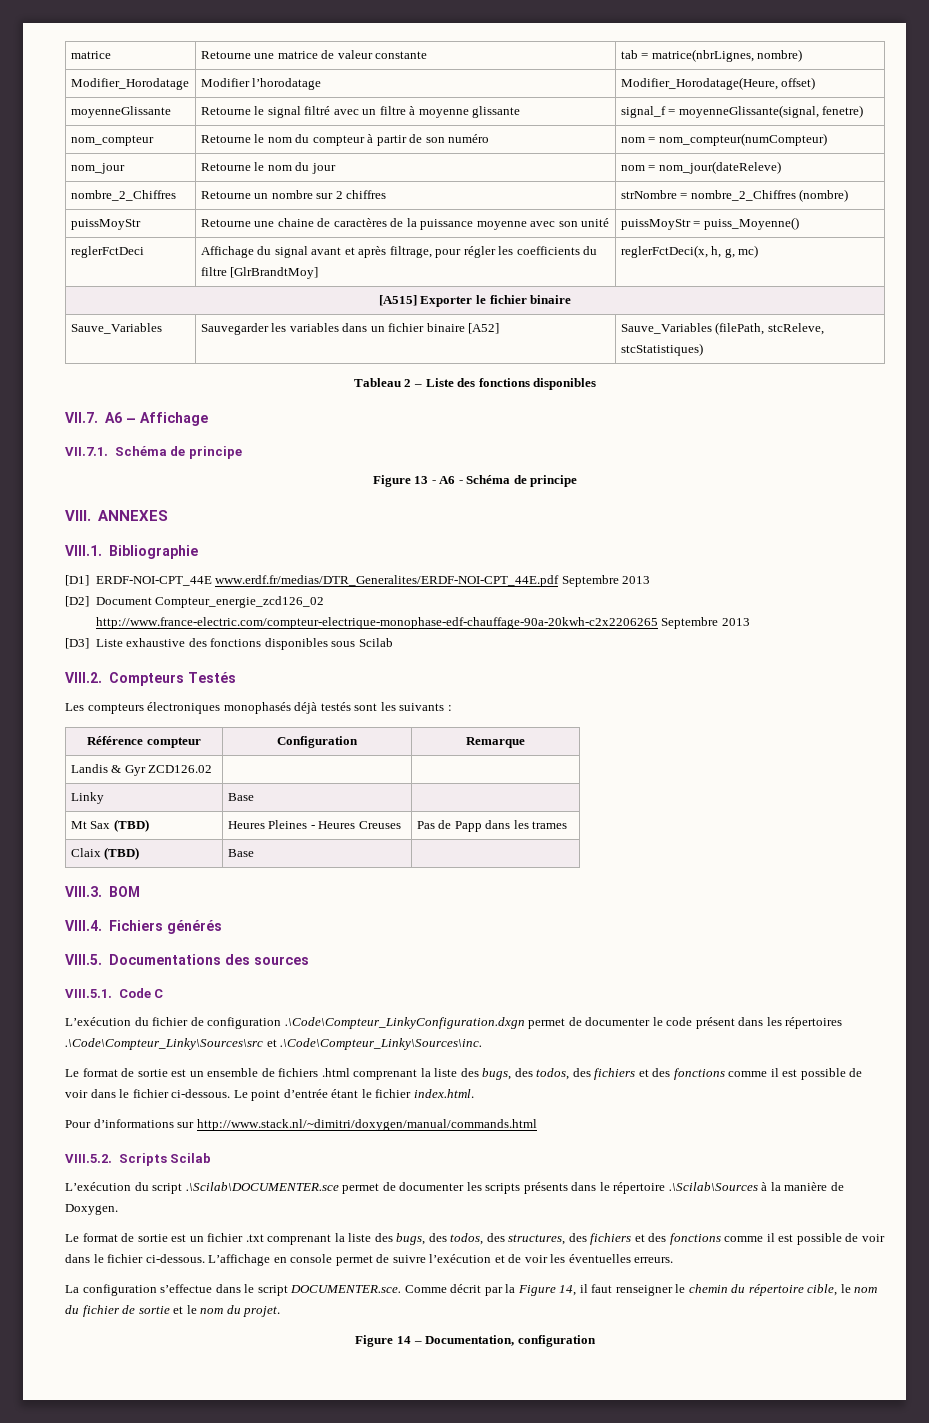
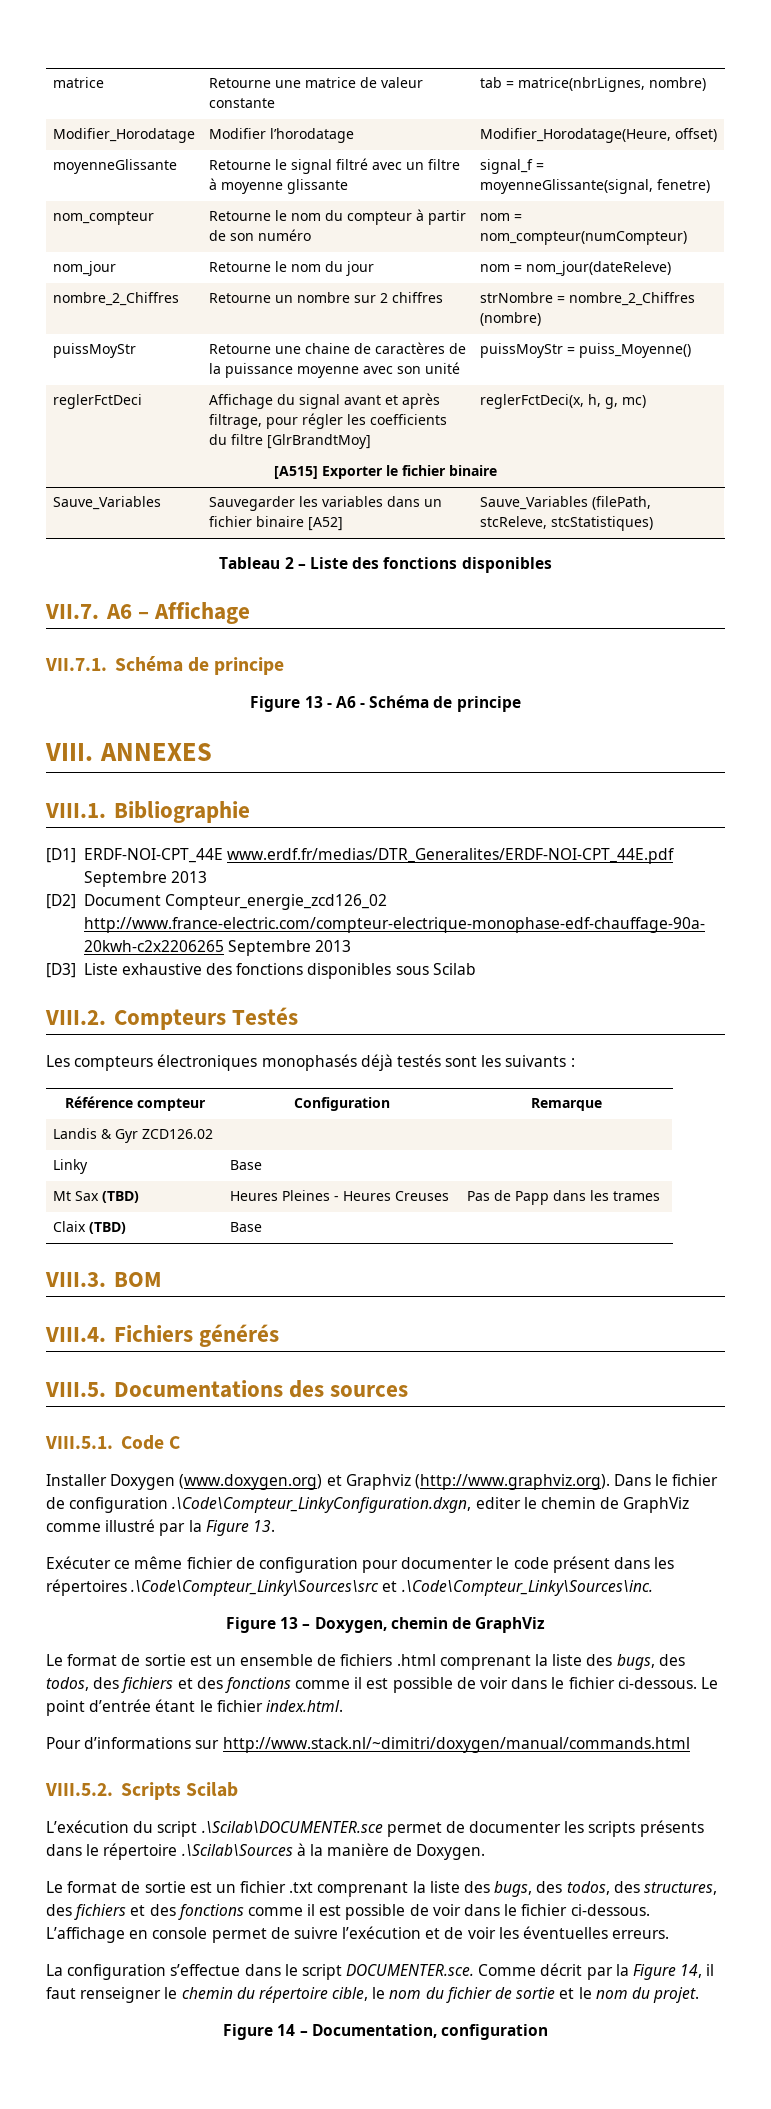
- L’exécution du fichier de configuration .\Code\Compteur_LinkyConfiguration.dxgn permet de documenter le code présent dans les répertoires .\Code\Compteur_Linky\Sources\src et .\Code\Compteur_Linky\Sources\inc.
+ Installer Doxygen (www.doxygen.org) et Graphviz (http://www.graphviz.org). Dans le fichier de configuration .\Code\Compteur_LinkyConfiguration.dxgn, editer le chemin de GraphViz comme illustré par la Figure 13.
+ Exécuter ce même fichier de configuration pour documenter le code présent dans les répertoires .\Code\Compteur_Linky\Sources\src et .\Code\Compteur_Linky\Sources\inc.
+ Figure 13 – Doxygen, chemin de GraphViz

